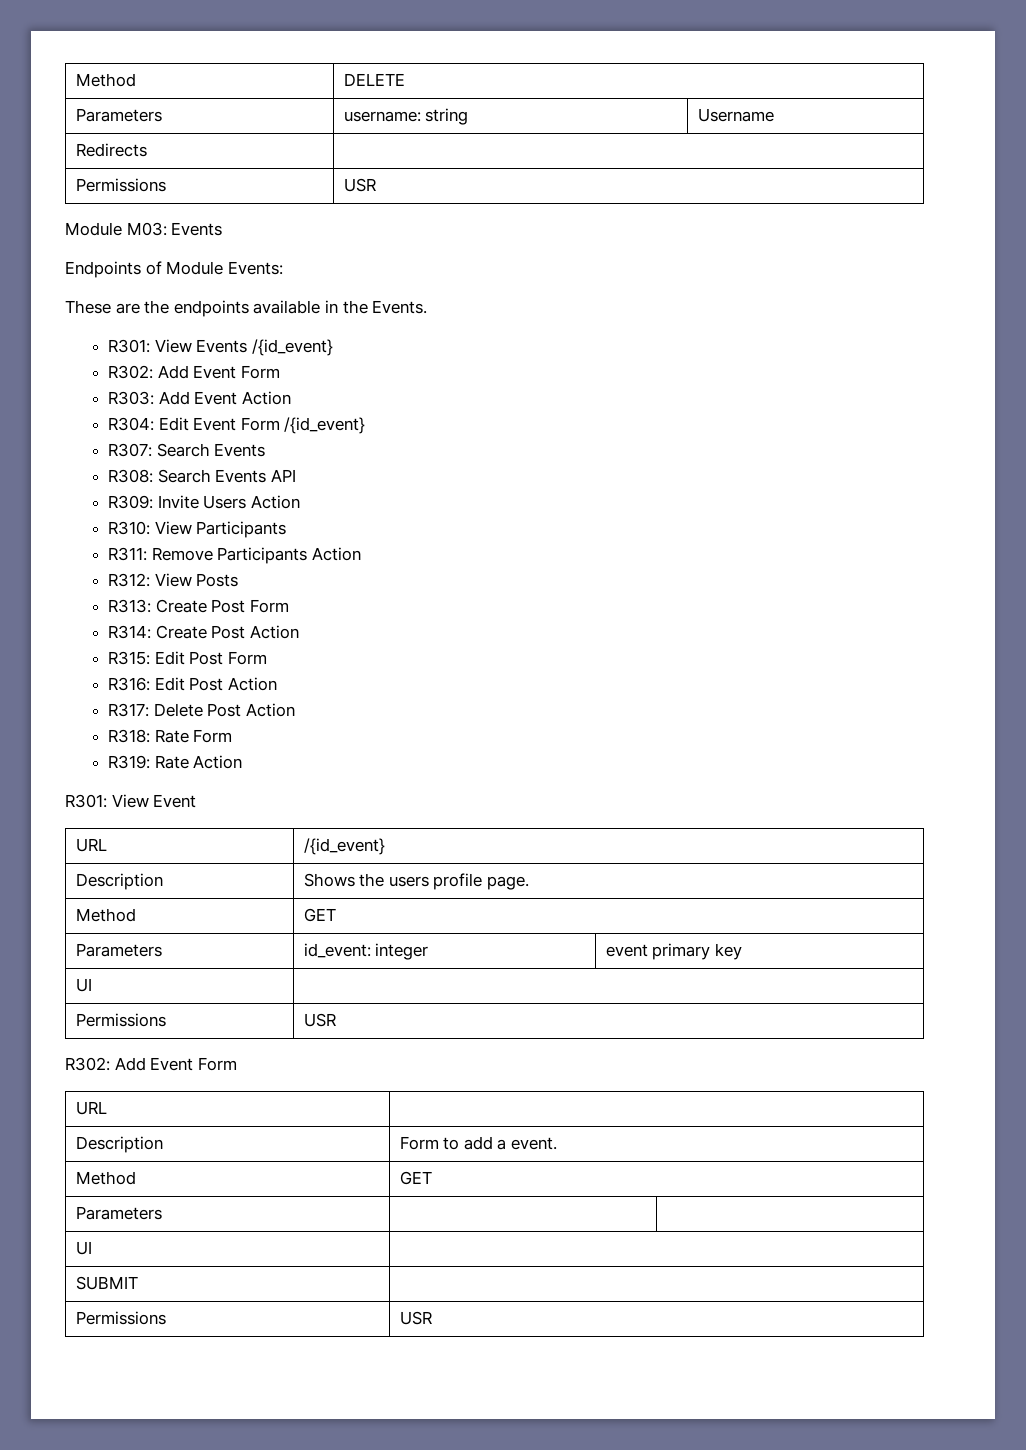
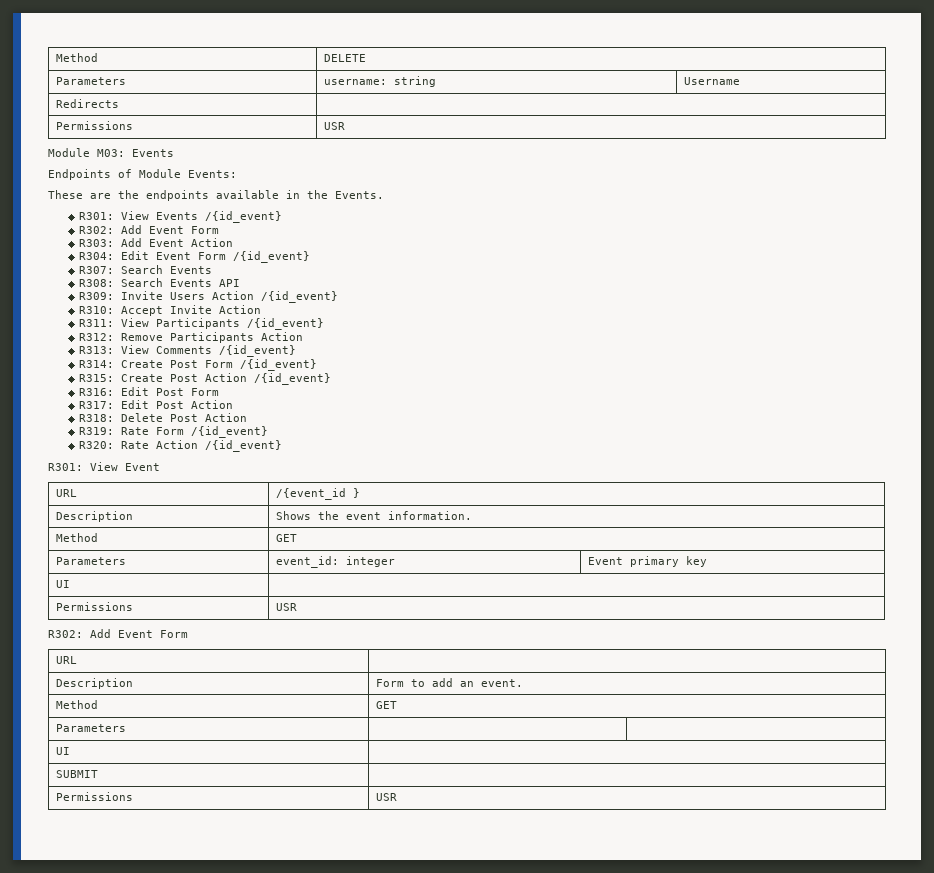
- R309: Invite Users Action
+ R309: Invite Users Action /{id_event}
- R310: View Participants
- R311: Remove Participants Action
+ R310: Accept Invite Action
+ R311: View Participants /{id_event}
+ R312: Remove Participants Action
- R312: View Posts
- R313: Create Post Form
+ R313: View Comments /{id_event}
- R314: Create Post Action
+ R314: Create Post Form /{id_event}
- R315: Edit Post Form
+ R315: Create Post Action /{id_event}
+ R316: Edit Post Form
- R316: Edit Post Action
+ R317: Edit Post Action
- R317: Delete Post Action
+ R318: Delete Post Action
- R318: Rate Form
- R319: Rate Action
+ R319: Rate Form /{id_event}
+ R320: Rate Action /{id_event}
- URL | /{id_event}
+ URL | /{event_id }
- Description | Shows the users profile page.
+ Description | Shows the event information.
  Method | GET
- Parameters | id_event: integer | event primary key
+ Parameters | event_id: integer | Event primary key
- Description | Form to add a event.
+ Description | Form to add an event.

